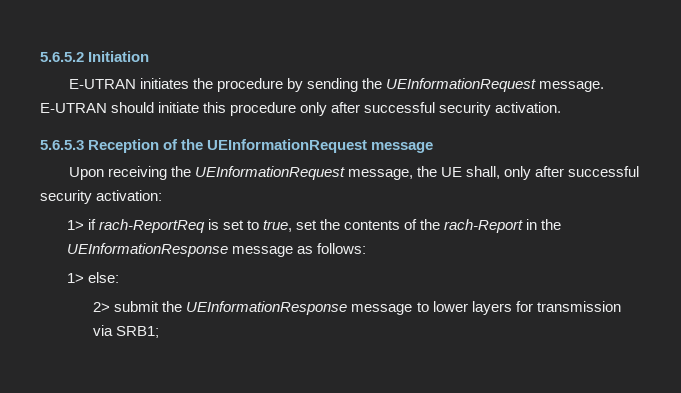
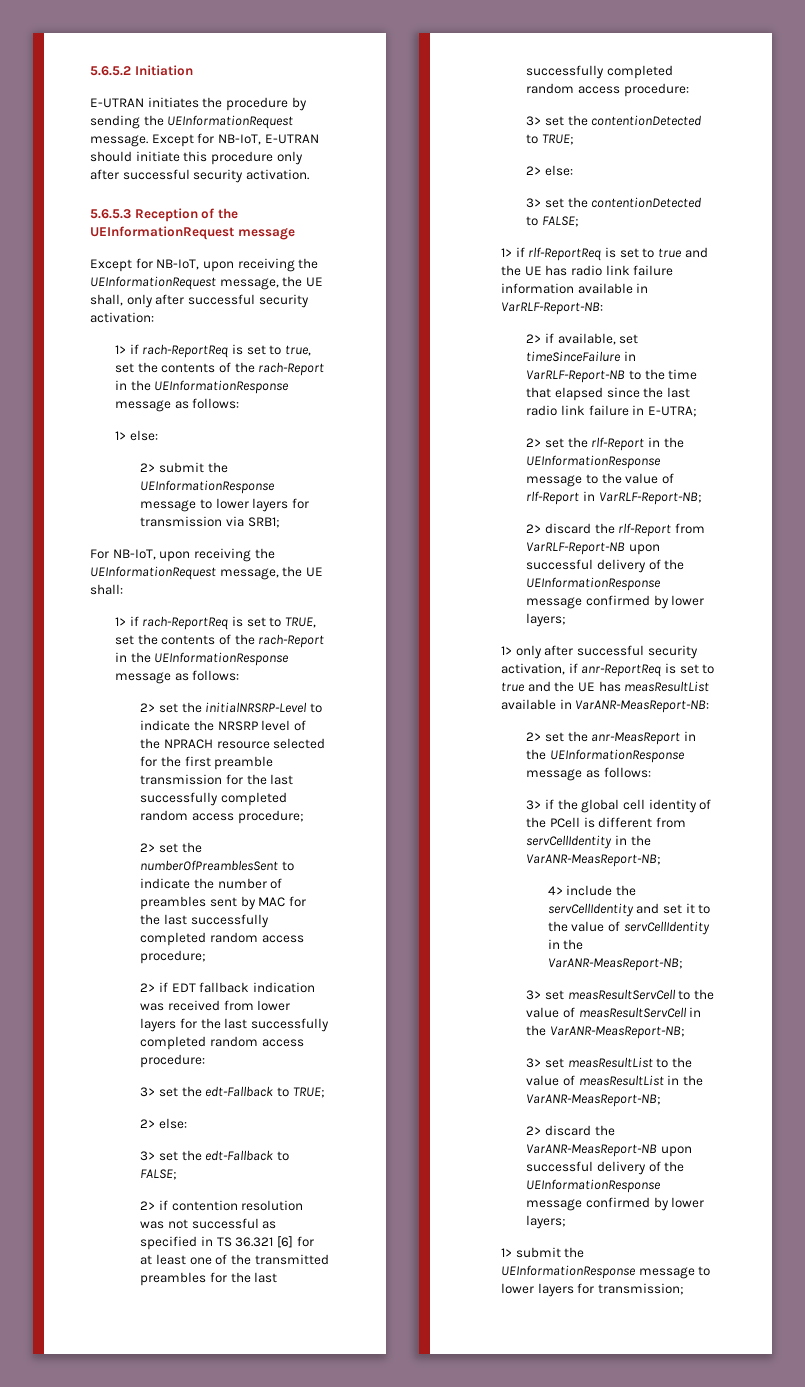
- E-UTRAN should initiate this procedure only after successful security activation.
+ Except for NB-IoT, E-UTRAN should initiate this procedure only after successful security activation.
- Upon receiving the UEInformationRequest message, the UE shall, only after successful security activation:
+ Except for NB-IoT, upon receiving the UEInformationRequest message, the UE shall, only after successful security activation:
+ For NB-IoT, upon receiving the UEInformationRequest message, the UE shall:
+ 1> if rach-ReportReq is set to TRUE, set the contents of the rach-Report in the UEInformationResponse message as follows:
+ 2> set the initialNRSRP-Level to indicate the NRSRP level of the NPRACH resource selected for the first preamble transmission for the last successfully completed random access procedure;
+ 2> set the numberOfPreamblesSent to indicate the number of preambles sent by MAC for the last successfully completed random access procedure;
+ 2> if EDT fallback indication was received from lower layers for the last successfully completed random access procedure:
+ 3> set the edt-Fallback to TRUE;
+ 2> else:
+ 3> set the edt-Fallback to FALSE;
+ 2> if contention resolution was not successful as specified in TS 36.321 [6] for at least one of the transmitted preambles for the last successfully completed random access procedure:
+ 3> set the contentionDetected to TRUE;
+ 2> else:
+ 3> set the contentionDetected to FALSE;
+ 1> if rlf-ReportReq is set to true and the UE has radio link failure information available in VarRLF-Report-NB:
+ 2> if available, set timeSinceFailure in VarRLF-Report-NB to the time that elapsed since the last radio link failure in E-UTRA;
+ 2> set the rlf-Report in the UEInformationResponse message to the value of rlf-Report in VarRLF-Report-NB;
+ 2> discard the rlf-Report from VarRLF-Report-NB upon successful delivery of the UEInformationResponse message confirmed by lower layers;
+ 1> only after successful security activation, if anr-ReportReq is set to true and the UE has measResultList available in VarANR-MeasReport-NB:
+ 2> set the anr-MeasReport in the UEInformationResponse message as follows:
+ 3> if the global cell identity of the PCell is different from servCellIdentity in the VarANR-MeasReport-NB;
+ 4> include the servCellIdentity and set it to the value of servCellIdentity in the VarANR-MeasReport-NB;
+ 3> set measResultServCell to the value of measResultServCell in the VarANR-MeasReport-NB;
+ 3> set measResultList to the value of measResultList in the VarANR-MeasReport-NB;
+ 2> discard the VarANR-MeasReport-NB upon successful delivery of the UEInformationResponse message confirmed by lower layers;
+ 1> submit the UEInformationResponse message to lower layers for transmission;

